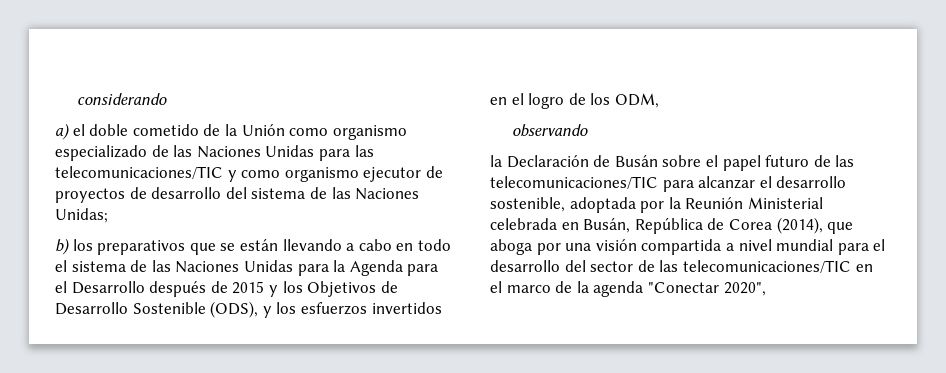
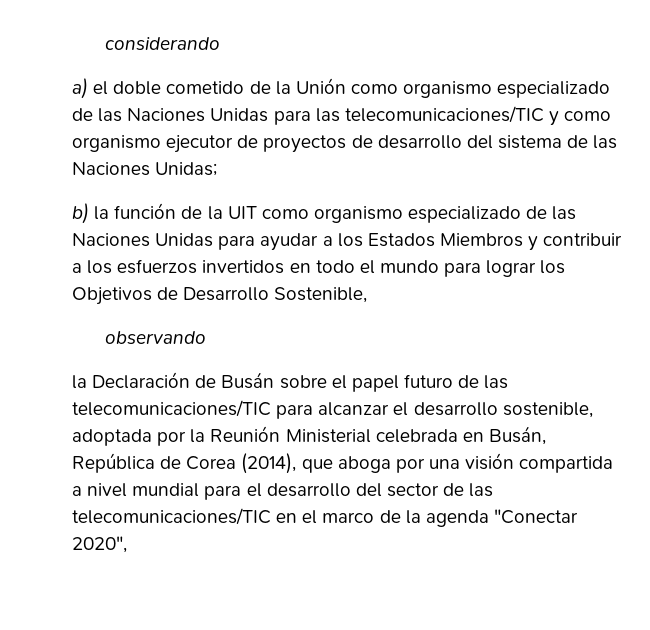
- b) los preparativos que se están llevando a cabo en todo el sistema de las Naciones Unidas para la Agenda para el Desarrollo después de 2015 y los Objetivos de Desarrollo Sostenible (ODS), y los esfuerzos invertidos en el logro de los ODM,
+ b) la función de la UIT como organismo especializado de las Naciones Unidas para ayudar a los Estados Miembros y contribuir a los esfuerzos invertidos en todo el mundo para lograr los Objetivos de Desarrollo Sostenible,

